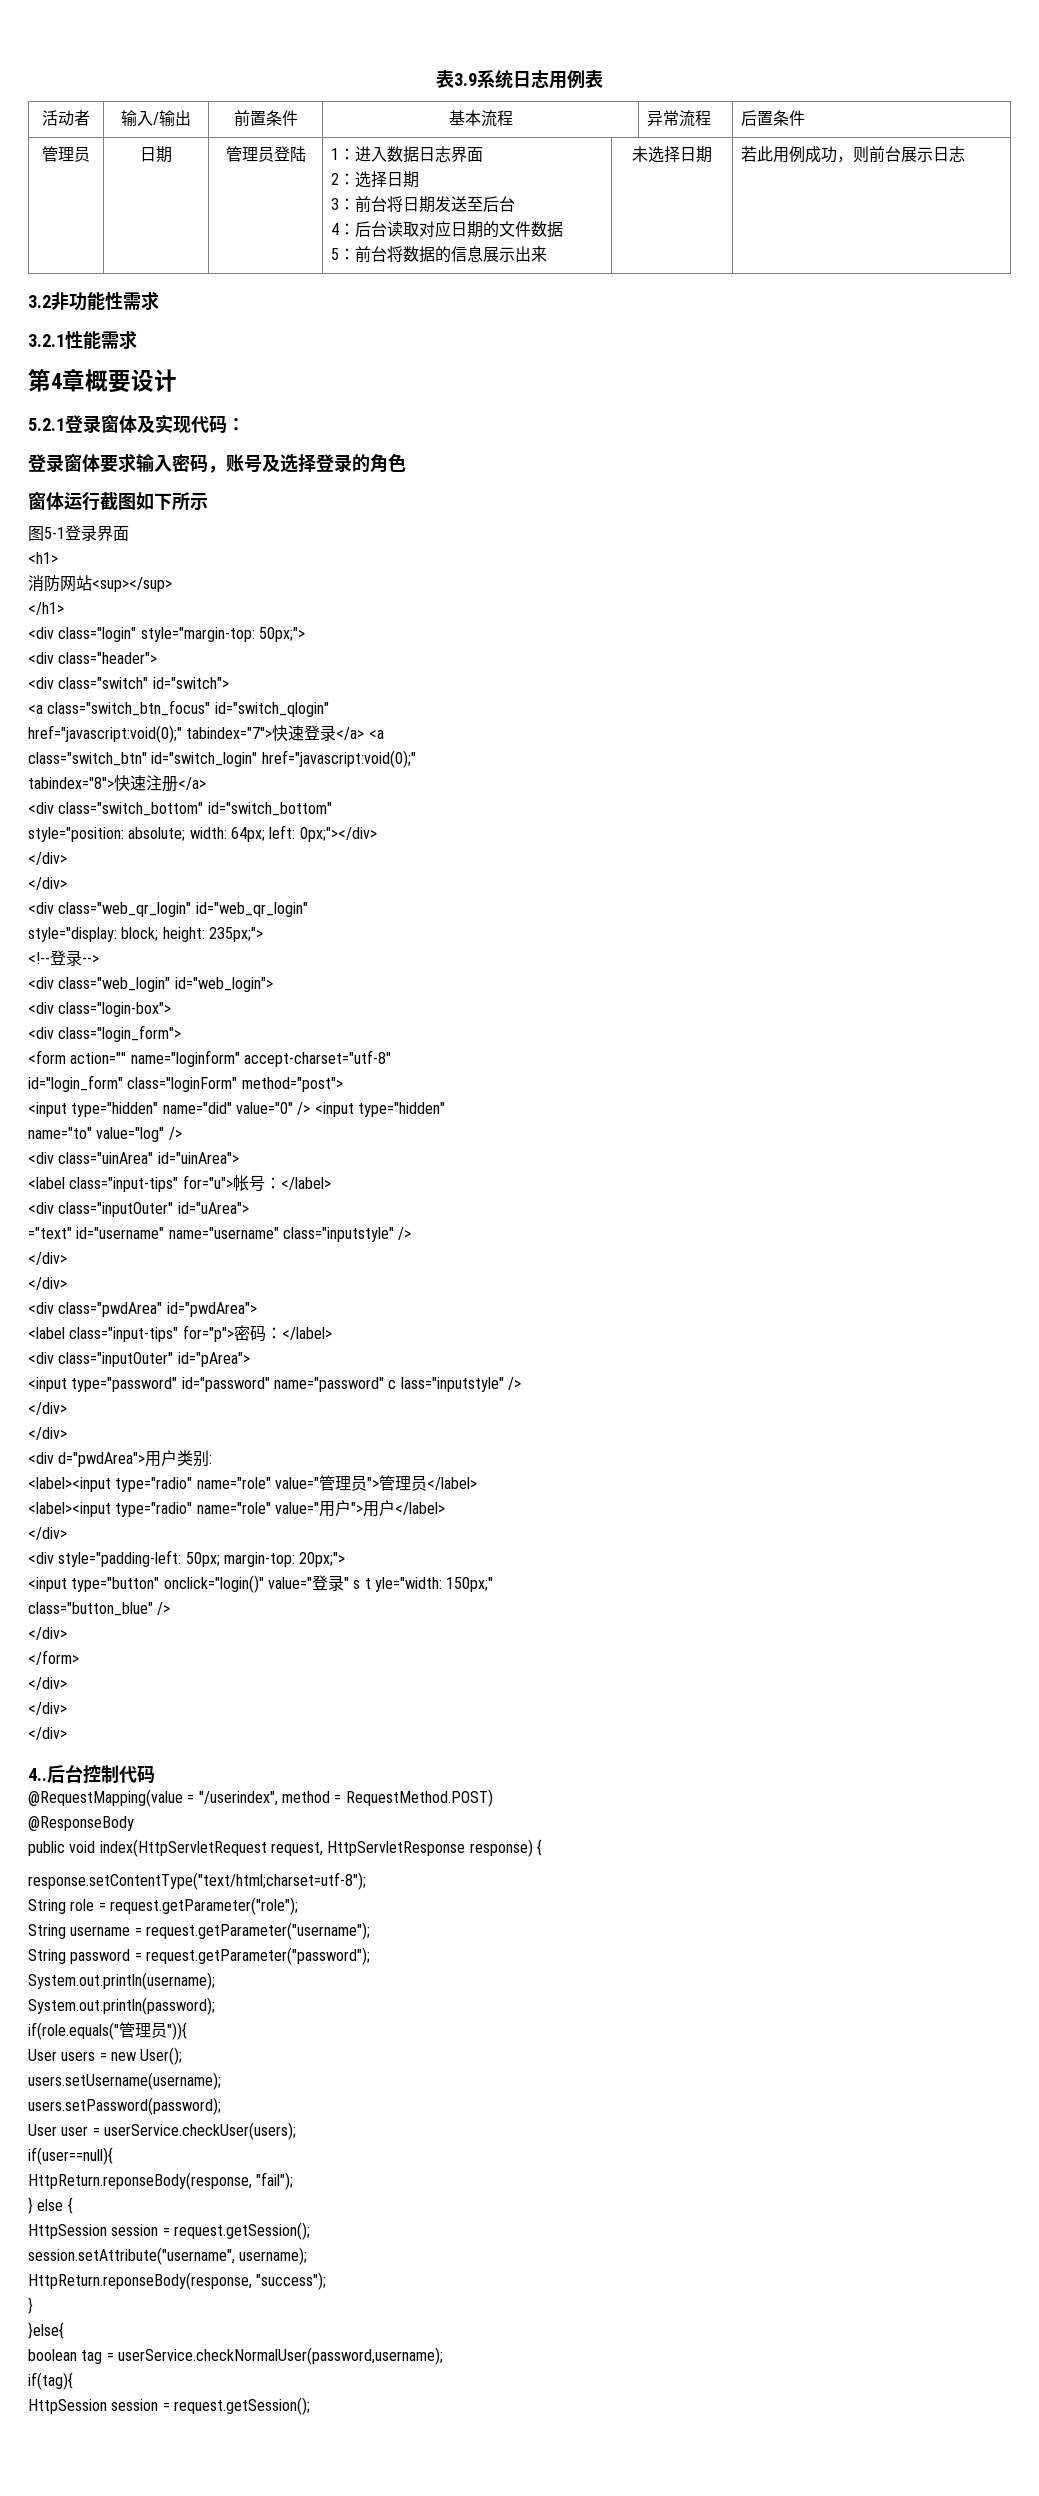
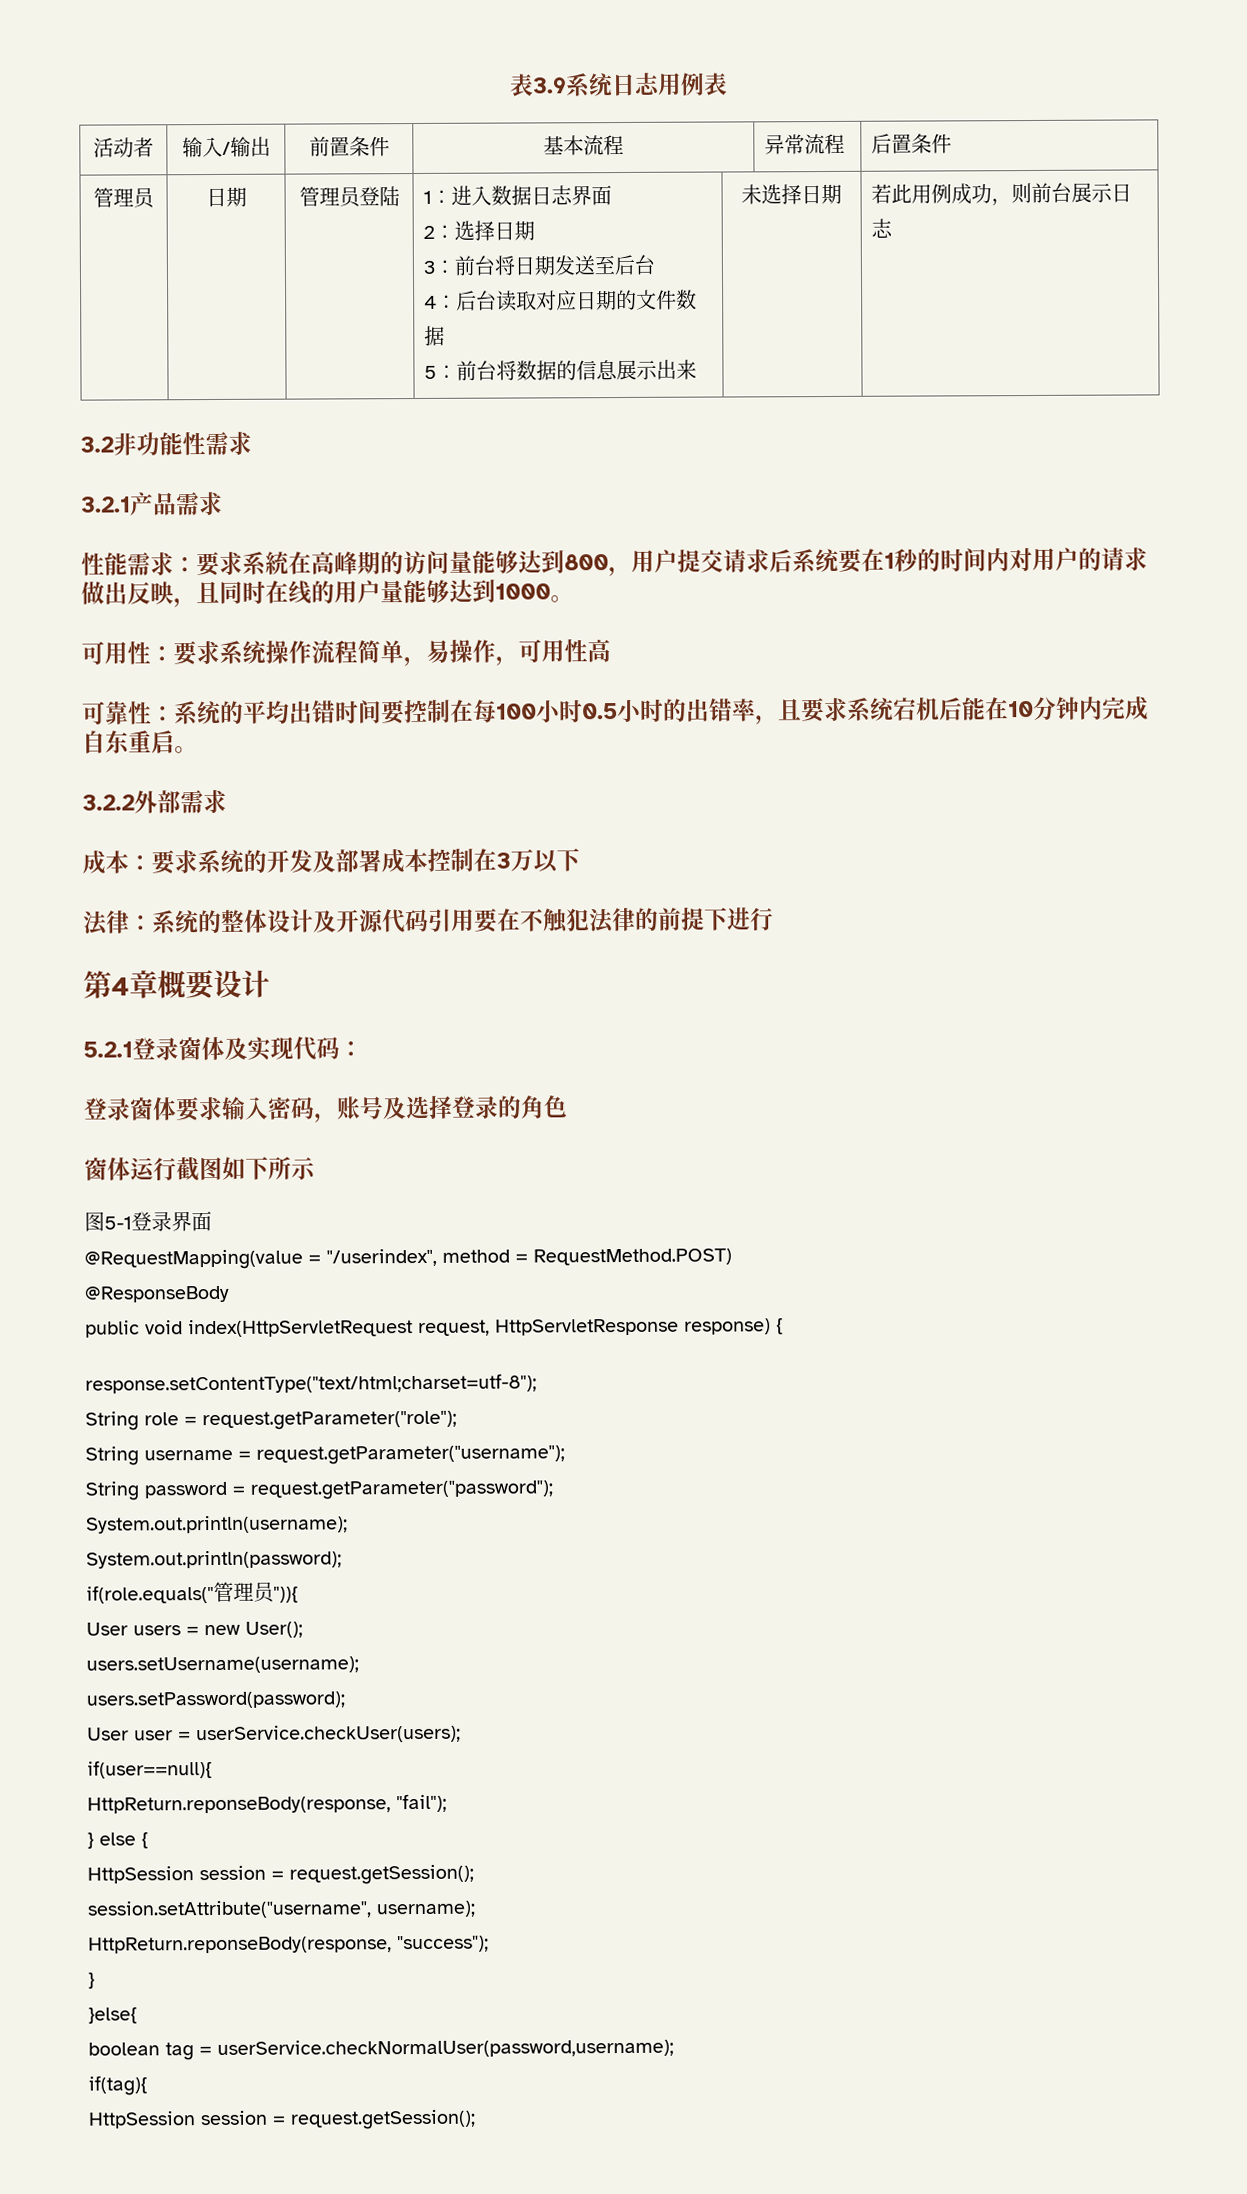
- 3.2.1性能需求
+ 3.2.1产品需求
+ 性能需求：要求系統在高峰期的访问量能够达到800，用户提交请求后系统要在1秒的时间内对用户的请求做出反映，且同时在线的用户量能够达到1000。
+ 可用性：要求系统操作流程简单，易操作，可用性高
+ 可靠性：系统的平均出错时间要控制在每100小时0.5小时的出错率，且要求系统宕机后能在10分钟内完成自东重启。
+ 3.2.2外部需求
+ 成本：要求系统的开发及部署成本控制在3万以下
+ 法律：系统的整体设计及开源代码引用要在不触犯法律的前提下进行
- <h1>
- 消防网站<sup></sup>
- </h1>
- <div class="login" style="margin-top: 50px;">
- <div class="header">
- <div class="switch" id="switch">
- <a class="switch_btn_focus" id="switch_qlogin"
- href="javascript:void(0);" tabindex="7">快速登录</a> <a
- class="switch_btn" id="switch_login" href="javascript:void(0);"
- tabindex="8">快速注册</a>
- <div class="switch_bottom" id="switch_bottom"
- style="position: absolute; width: 64px; left: 0px;"></div>
- </div>
- </div>
- <div class="web_qr_login" id="web_qr_login"
- style="display: block; height: 235px;">
- <!--登录-->
- <div class="web_login" id="web_login">
- <div class="login-box">
- <div class="login_form">
- <form action="" name="loginform" accept-charset="utf-8"
- id="login_form" class="loginForm" method="post">
- <input type="hidden" name="did" value="0" /> <input type="hidden"
- name="to" value="log" />
- <div class="uinArea" id="uinArea">
- <label class="input-tips" for="u">帐号：</label>
- <div class="inputOuter" id="uArea">
- ="text" id="username" name="username" class="inputstyle" />
- </div>
- </div>
- <div class="pwdArea" id="pwdArea">
- <label class="input-tips" for="p">密码：</label>
- <div class="inputOuter" id="pArea">
- <input type="password" id="password" name="password" c lass="inputstyle" />
- </div>
- </div>
- <div d="pwdArea">用户类别:
- <label><input type="radio" name="role" value="管理员">管理员</label>
- <label><input type="radio" name="role" value="用户">用户</label>
- </div>
- <div style="padding-left: 50px; margin-top: 20px;">
- <input type="button" onclick="login()" value="登录" s t yle="width: 150px;"
- class="button_blue" />
- </div>
- </form>
- </div>
- </div>
- </div>
- 4..后台控制代码

